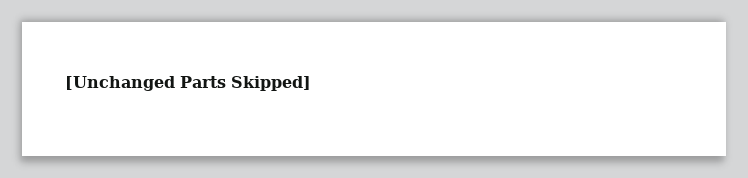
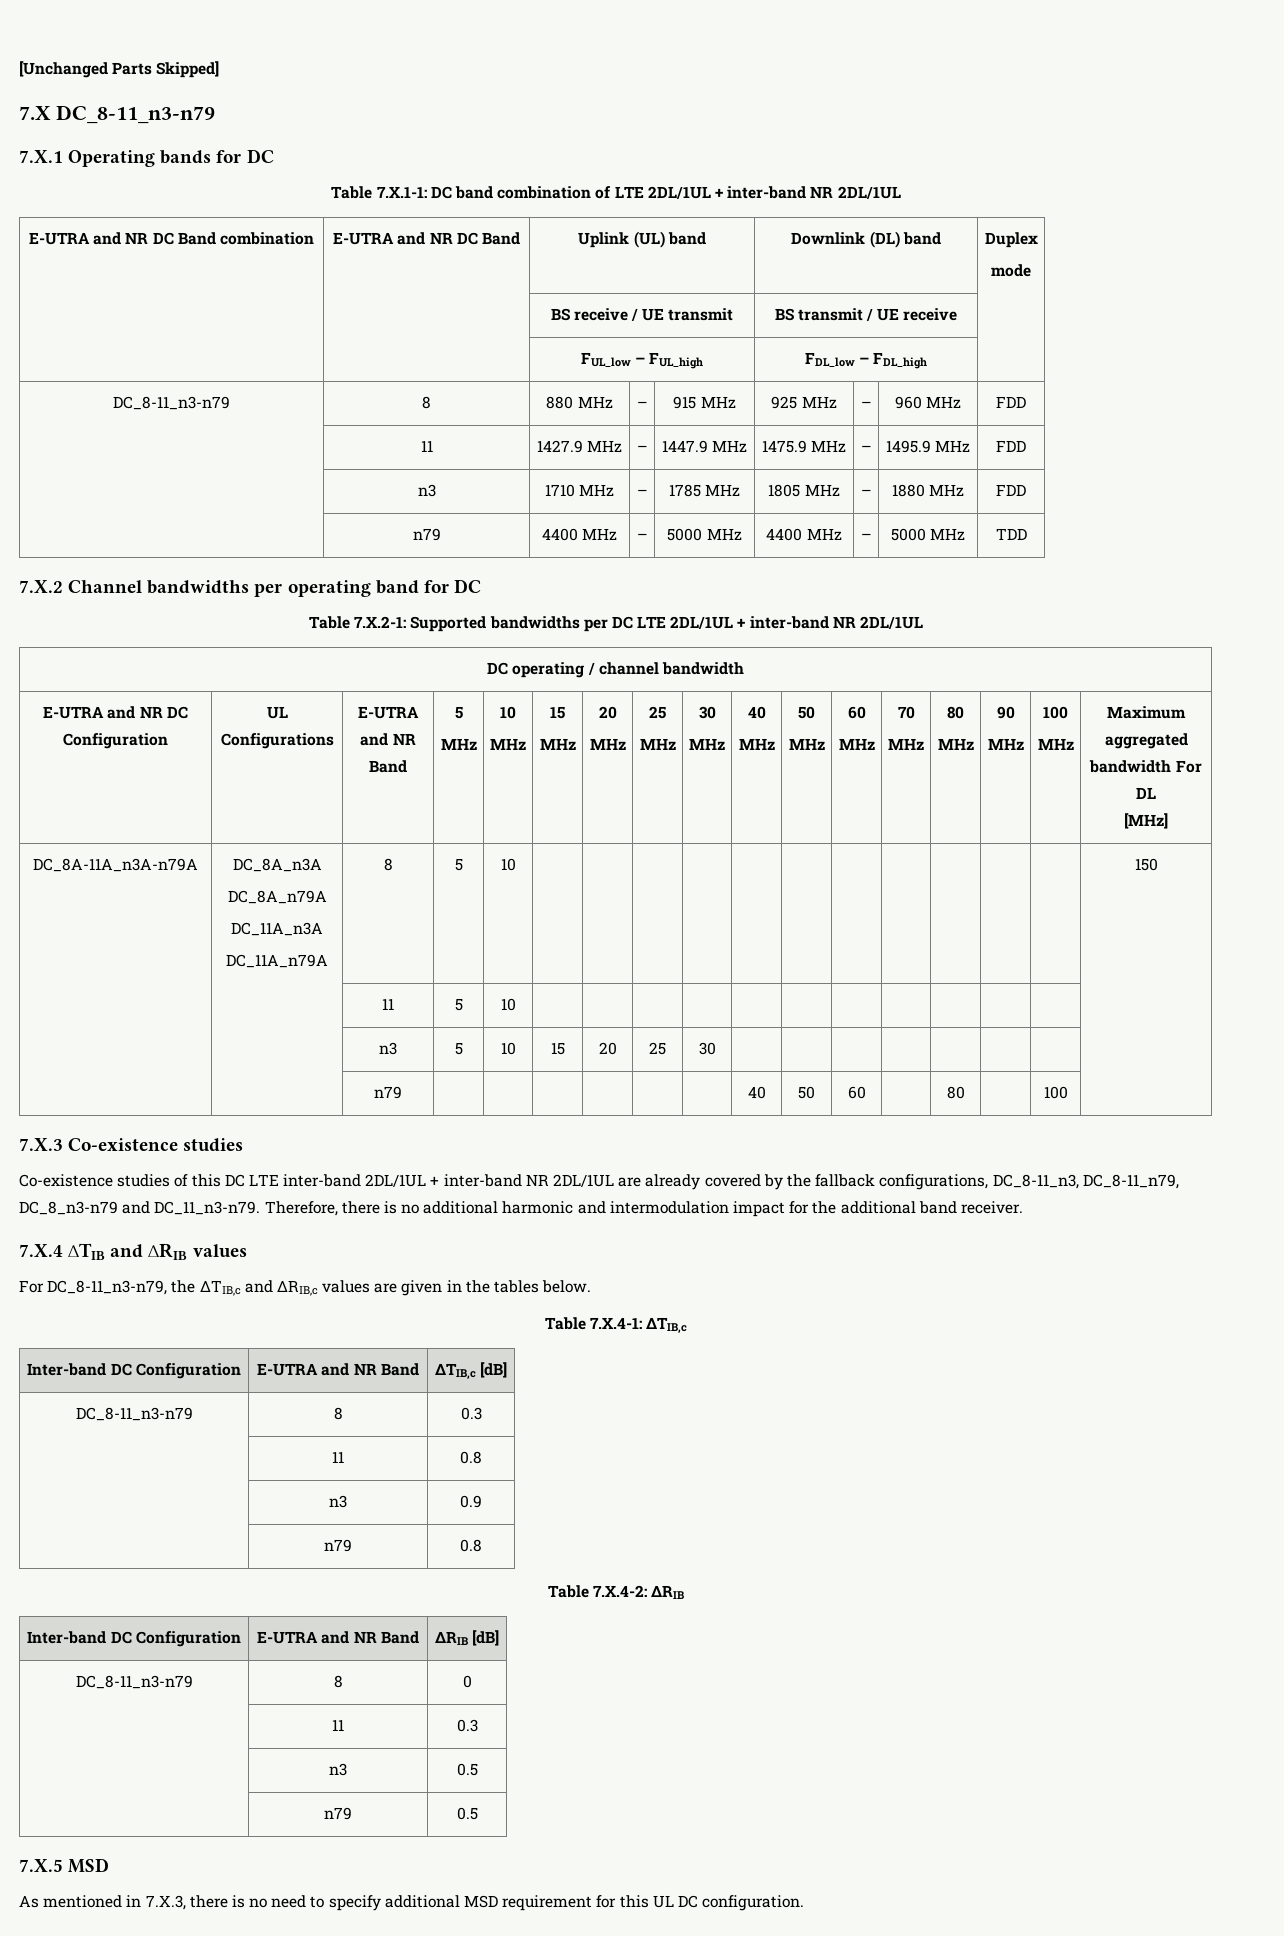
+ 7.X DC_8-11_n3-n79
+ 7.X.1 Operating bands for DC
+ Table 7.X.1-1: DC band combination of LTE 2DL/1UL + inter-band NR 2DL/1UL
+ E-UTRA and NR DC Band combination | E-UTRA and NR DC Band | Uplink (UL) band | Downlink (DL) band | Duplex
+ mode
+ | | BS receive / UE transmit | BS transmit / UE receive |
+ | | FUL_low – FUL_high | FDL_low – FDL_high |
+ DC_8-11_n3-n79 | 8 | 880 MHz | – | 915 MHz | 925 MHz | – | 960 MHz | FDD
+ | 11 | 1427.9 MHz | – | 1447.9 MHz | 1475.9 MHz | – | 1495.9 MHz | FDD
+ | n3 | 1710 MHz | – | 1785 MHz | 1805 MHz | – | 1880 MHz | FDD
+ | n79 | 4400 MHz | – | 5000 MHz | 4400 MHz | – | 5000 MHz | TDD
+ 7.X.2 Channel bandwidths per operating band for DC
+ Table 7.X.2-1: Supported bandwidths per DC LTE 2DL/1UL + inter-band NR 2DL/1UL
+ DC operating / channel bandwidth
+ E-UTRA and NR DC Configuration | UL Configurations | E-UTRA and NR Band | 5
+ MHz | 10
+ MHz | 15
+ MHz | 20
+ MHz | 25
+ MHz | 30
+ MHz | 40
+ MHz | 50
+ MHz | 60
+ MHz | 70
+ MHz | 80
+ MHz | 90
+ MHz | 100
+ MHz | Maximum aggregated bandwidth For DL
+ [MHz]
+ DC_8A-11A_n3A-n79A | DC_8A_n3A
+ DC_8A_n79A
+ DC_11A_n3A
+ DC_11A_n79A | 8 | 5 | 10 | | | | | | | | | | | | 150
+ | | 11 | 5 | 10 | | | | | | | | | | | |
+ | | n3 | 5 | 10 | 15 | 20 | 25 | 30 | | | | | | | |
+ | | n79 | | | | | | | 40 | 50 | 60 | | 80 | | 100 |
+ 7.X.3 Co-existence studies
+ Co-existence studies of this DC LTE inter-band 2DL/1UL + inter-band NR 2DL/1UL are already covered by the fallback configurations, DC_8-11_n3, DC_8-11_n79, DC_8_n3-n79 and DC_11_n3-n79. Therefore, there is no additional harmonic and intermodulation impact for the additional band receiver.
+ 7.X.4 ∆TIB and ∆RIB values
+ For DC_8-11_n3-n79, the ΔTIB,c and ΔRIB,c values are given in the tables below.
+ Table 7.X.4-1: ΔTIB,c
+ Inter-band DC Configuration | E-UTRA and NR Band | ΔTIB,c [dB]
+ DC_8-11_n3-n79 | 8 | 0.3
+ | 11 | 0.8
+ | n3 | 0.9
+ | n79 | 0.8
+ Table 7.X.4-2: ΔRIB
+ Inter-band DC Configuration | E-UTRA and NR Band | ΔRIB [dB]
+ DC_8-11_n3-n79 | 8 | 0
+ | 11 | 0.3
+ | n3 | 0.5
+ | n79 | 0.5
+ 7.X.5 MSD
+ As mentioned in 7.X.3, there is no need to specify additional MSD requirement for this UL DC configuration.

